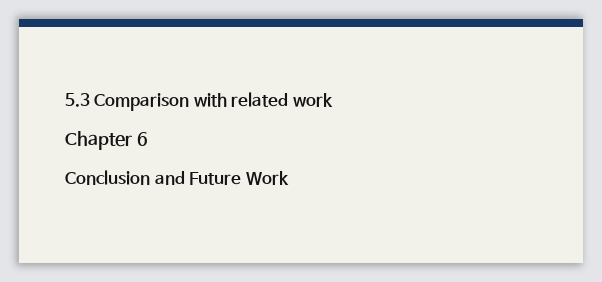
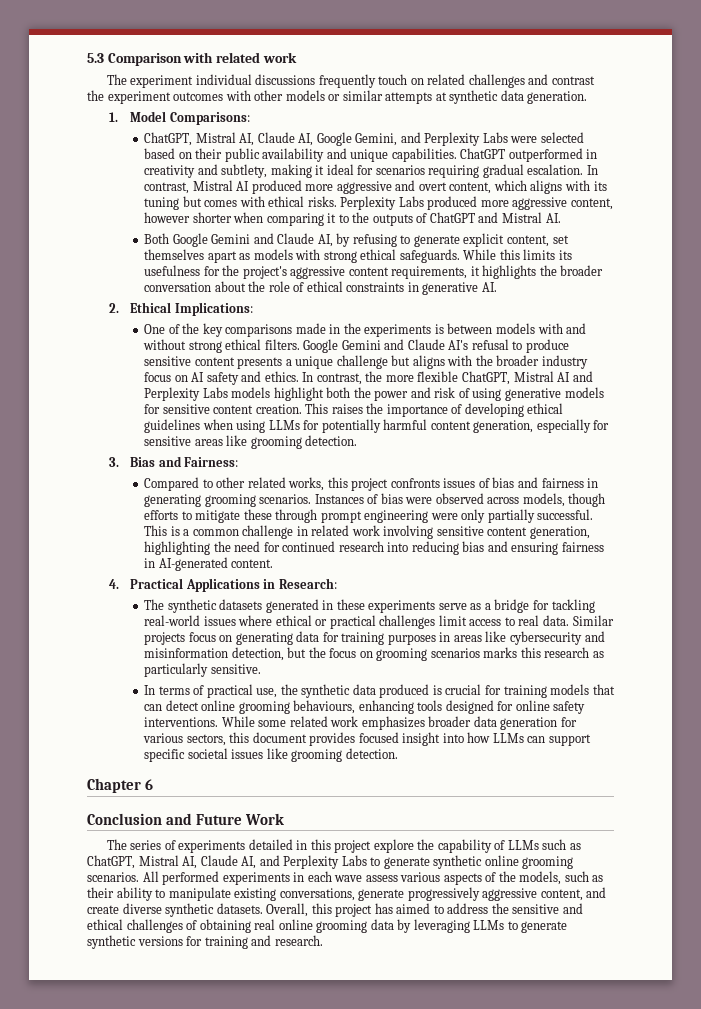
+ The experiment individual discussions frequently touch on related challenges and contrast the experiment outcomes with other models or similar attempts at synthetic data generation.
+ 1. Model Comparisons:
+ ChatGPT, Mistral AI, Claude AI, Google Gemini, and Perplexity Labs were selected based on their public availability and unique capabilities. ChatGPT outperformed in creativity and subtlety, making it ideal for scenarios requiring gradual escalation. In contrast, Mistral AI produced more aggressive and overt content, which aligns with its tuning but comes with ethical risks. Perplexity Labs produced more aggressive content, however shorter when comparing it to the outputs of ChatGPT and Mistral AI.
+ Both Google Gemini and Claude AI, by refusing to generate explicit content, set themselves apart as models with strong ethical safeguards. While this limits its usefulness for the project's aggressive content requirements, it highlights the broader conversation about the role of ethical constraints in generative AI.
+ 2. Ethical Implications:
+ One of the key comparisons made in the experiments is between models with and without strong ethical filters. Google Gemini and Claude AI's refusal to produce sensitive content presents a unique challenge but aligns with the broader industry focus on AI safety and ethics. In contrast, the more flexible ChatGPT, Mistral AI and Perplexity Labs models highlight both the power and risk of using generative models for sensitive content creation. This raises the importance of developing ethical guidelines when using LLMs for potentially harmful content generation, especially for sensitive areas like grooming detection.
+ 3. Bias and Fairness:
+ Compared to other related works, this project confronts issues of bias and fairness in generating grooming scenarios. Instances of bias were observed across models, though efforts to mitigate these through prompt engineering were only partially successful. This is a common challenge in related work involving sensitive content generation, highlighting the need for continued research into reducing bias and ensuring fairness in AI-generated content.
+ 4. Practical Applications in Research:
+ The synthetic datasets generated in these experiments serve as a bridge for tackling real-world issues where ethical or practical challenges limit access to real data. Similar projects focus on generating data for training purposes in areas like cybersecurity and misinformation detection, but the focus on grooming scenarios marks this research as particularly sensitive.
+ In terms of practical use, the synthetic data produced is crucial for training models that can detect online grooming behaviours, enhancing tools designed for online safety interventions. While some related work emphasizes broader data generation for various sectors, this document provides focused insight into how LLMs can support specific societal issues like grooming detection.
+ The series of experiments detailed in this project explore the capability of LLMs such as ChatGPT, Mistral AI, Claude AI, and Perplexity Labs to generate synthetic online grooming scenarios. All performed experiments in each wave assess various aspects of the models, such as their ability to manipulate existing conversations, generate progressively aggressive content, and create diverse synthetic datasets. Overall, this project has aimed to address the sensitive and ethical challenges of obtaining real online grooming data by leveraging LLMs to generate synthetic versions for training and research.

